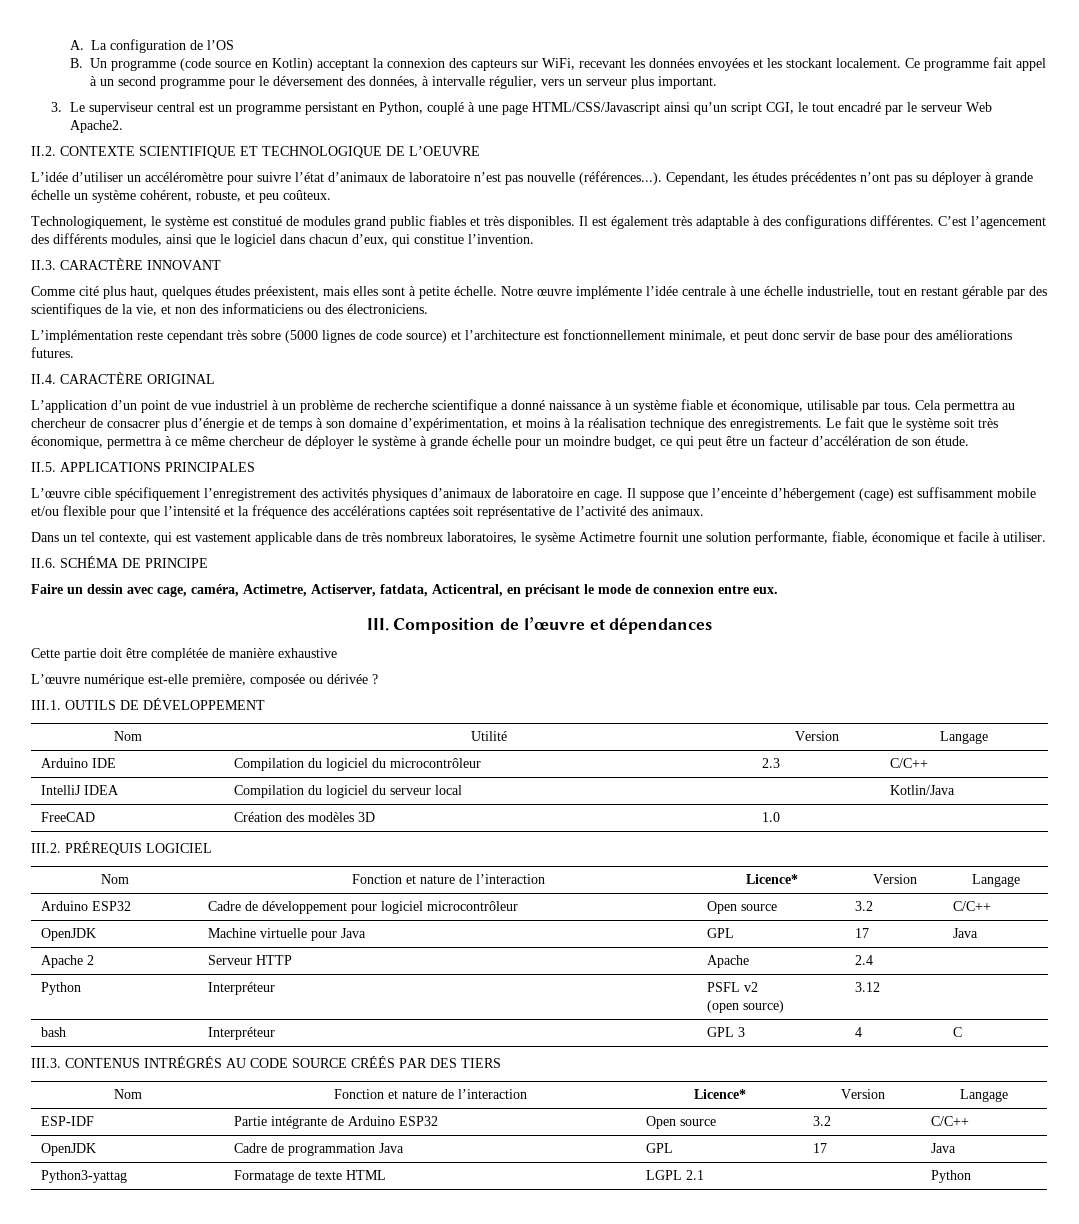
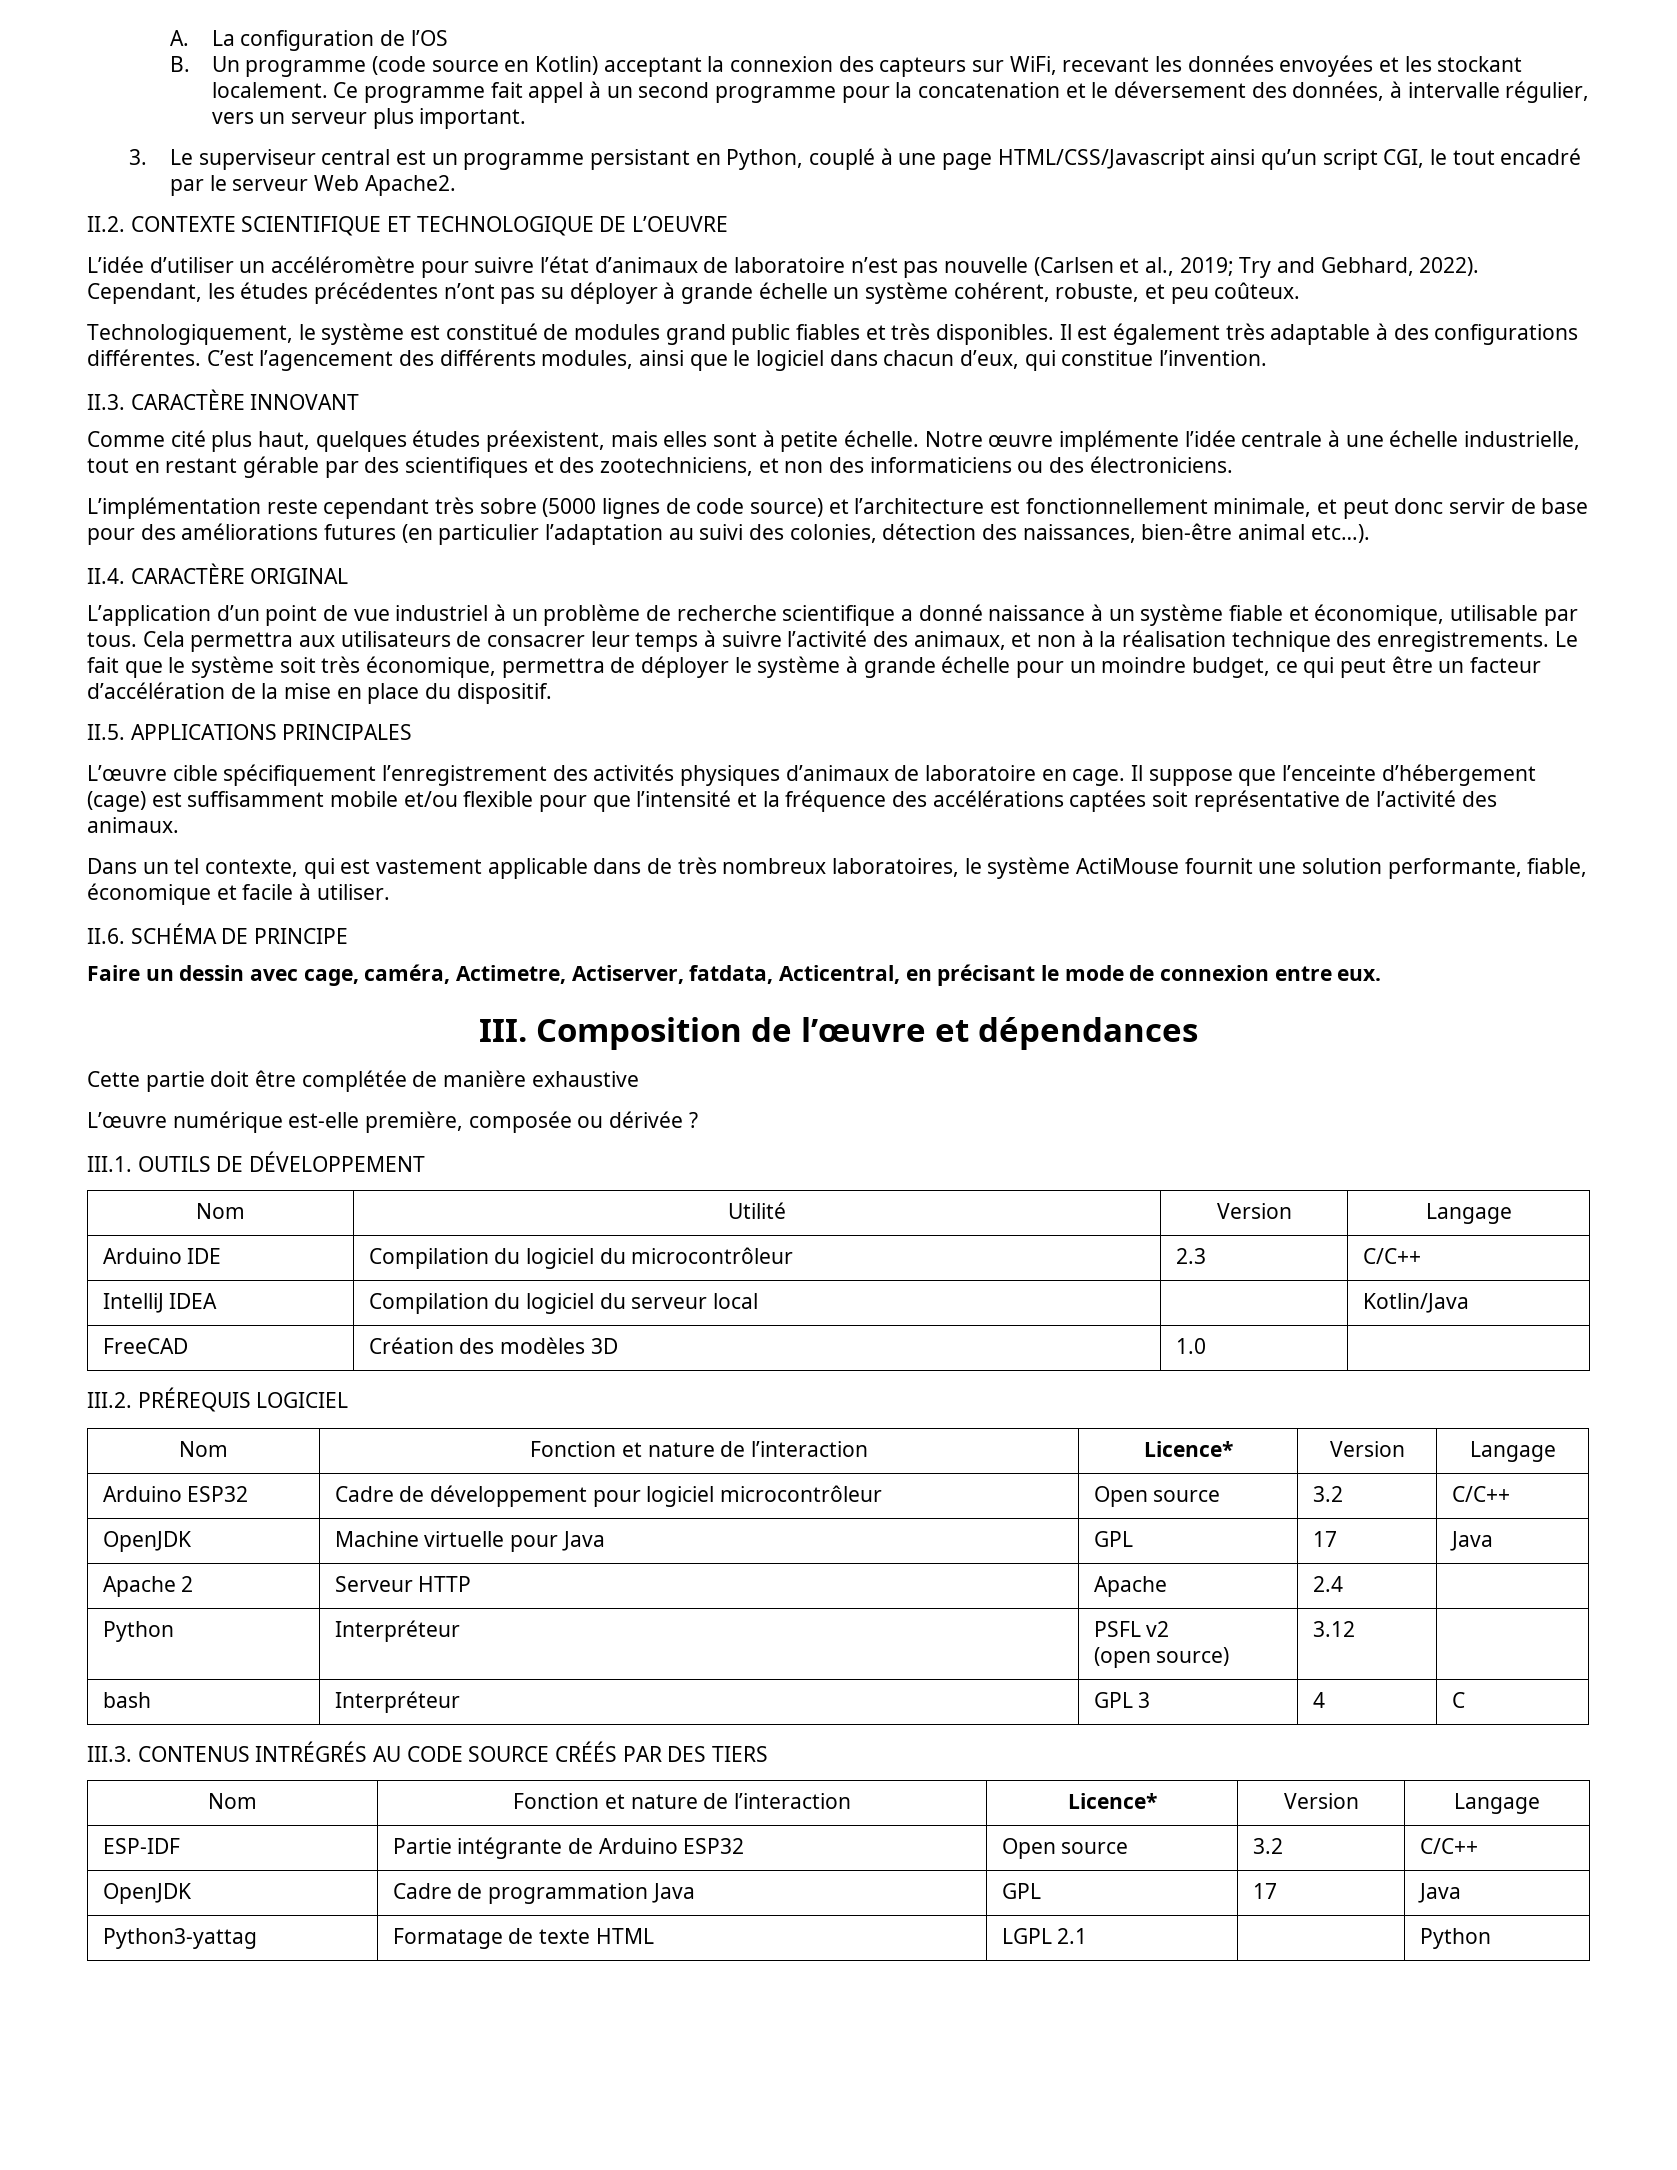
- Ce programme fait appel à un second programme pour le déversement des données, à intervalle régulier, vers un serveur plus important.
+ Ce programme fait appel à un second programme pour la concatenation et le déversement des données, à intervalle régulier, vers un serveur plus important.
- L’idée d’utiliser un accéléromètre pour suivre l’état d’animaux de laboratoire n’est pas nouvelle (références...). Cependant, les études précédentes n’ont pas su déployer à grande échelle un système cohérent, robuste, et peu coûteux.
+ L’idée d’utiliser un accéléromètre pour suivre l’état d’animaux de laboratoire n’est pas nouvelle (Carlsen et al., 2019; Try and Gebhard, 2022). Cependant, les études précédentes n’ont pas su déployer à grande échelle un système cohérent, robuste, et peu coûteux.
- Notre œuvre implémente l’idée centrale à une échelle industrielle, tout en restant gérable par des scientifiques de la vie, et non des informaticiens ou des électroniciens.
+ Notre œuvre implémente l’idée centrale à une échelle industrielle, tout en restant gérable par des scientifiques et des zootechniciens, et non des informaticiens ou des électroniciens.
- L’implémentation reste cependant très sobre (5000 lignes de code source) et l’architecture est fonctionnellement minimale, et peut donc servir de base pour des améliorations futures.
+ L’implémentation reste cependant très sobre (5000 lignes de code source) et l’architecture est fonctionnellement minimale, et peut donc servir de base pour des améliorations futures (en particulier l’adaptation au suivi des colonies, détection des naissances, bien-être animal etc…).
- Cela permettra au chercheur de consacrer plus d’énergie et de temps à son domaine d’expérimentation, et moins à la réalisation technique des enregistrements.
+ Cela permettra aux utilisateurs de consacrer leur temps à suivre l’activité des animaux, et non à la réalisation technique des enregistrements.
- Le fait que le système soit très économique, permettra à ce même chercheur de déployer le système à grande échelle pour un moindre budget, ce qui peut être un facteur d’accélération de son étude.
+ Le fait que le système soit très économique, permettra de déployer le système à grande échelle pour un moindre budget, ce qui peut être un facteur d’accélération de la mise en place du dispositif.
- Dans un tel contexte, qui est vastement applicable dans de très nombreux laboratoires, le sysème Actimetre fournit une solution performante, fiable, économique et facile à utiliser.
+ Dans un tel contexte, qui est vastement applicable dans de très nombreux laboratoires, le système ActiMouse fournit une solution performante, fiable, économique et facile à utiliser.

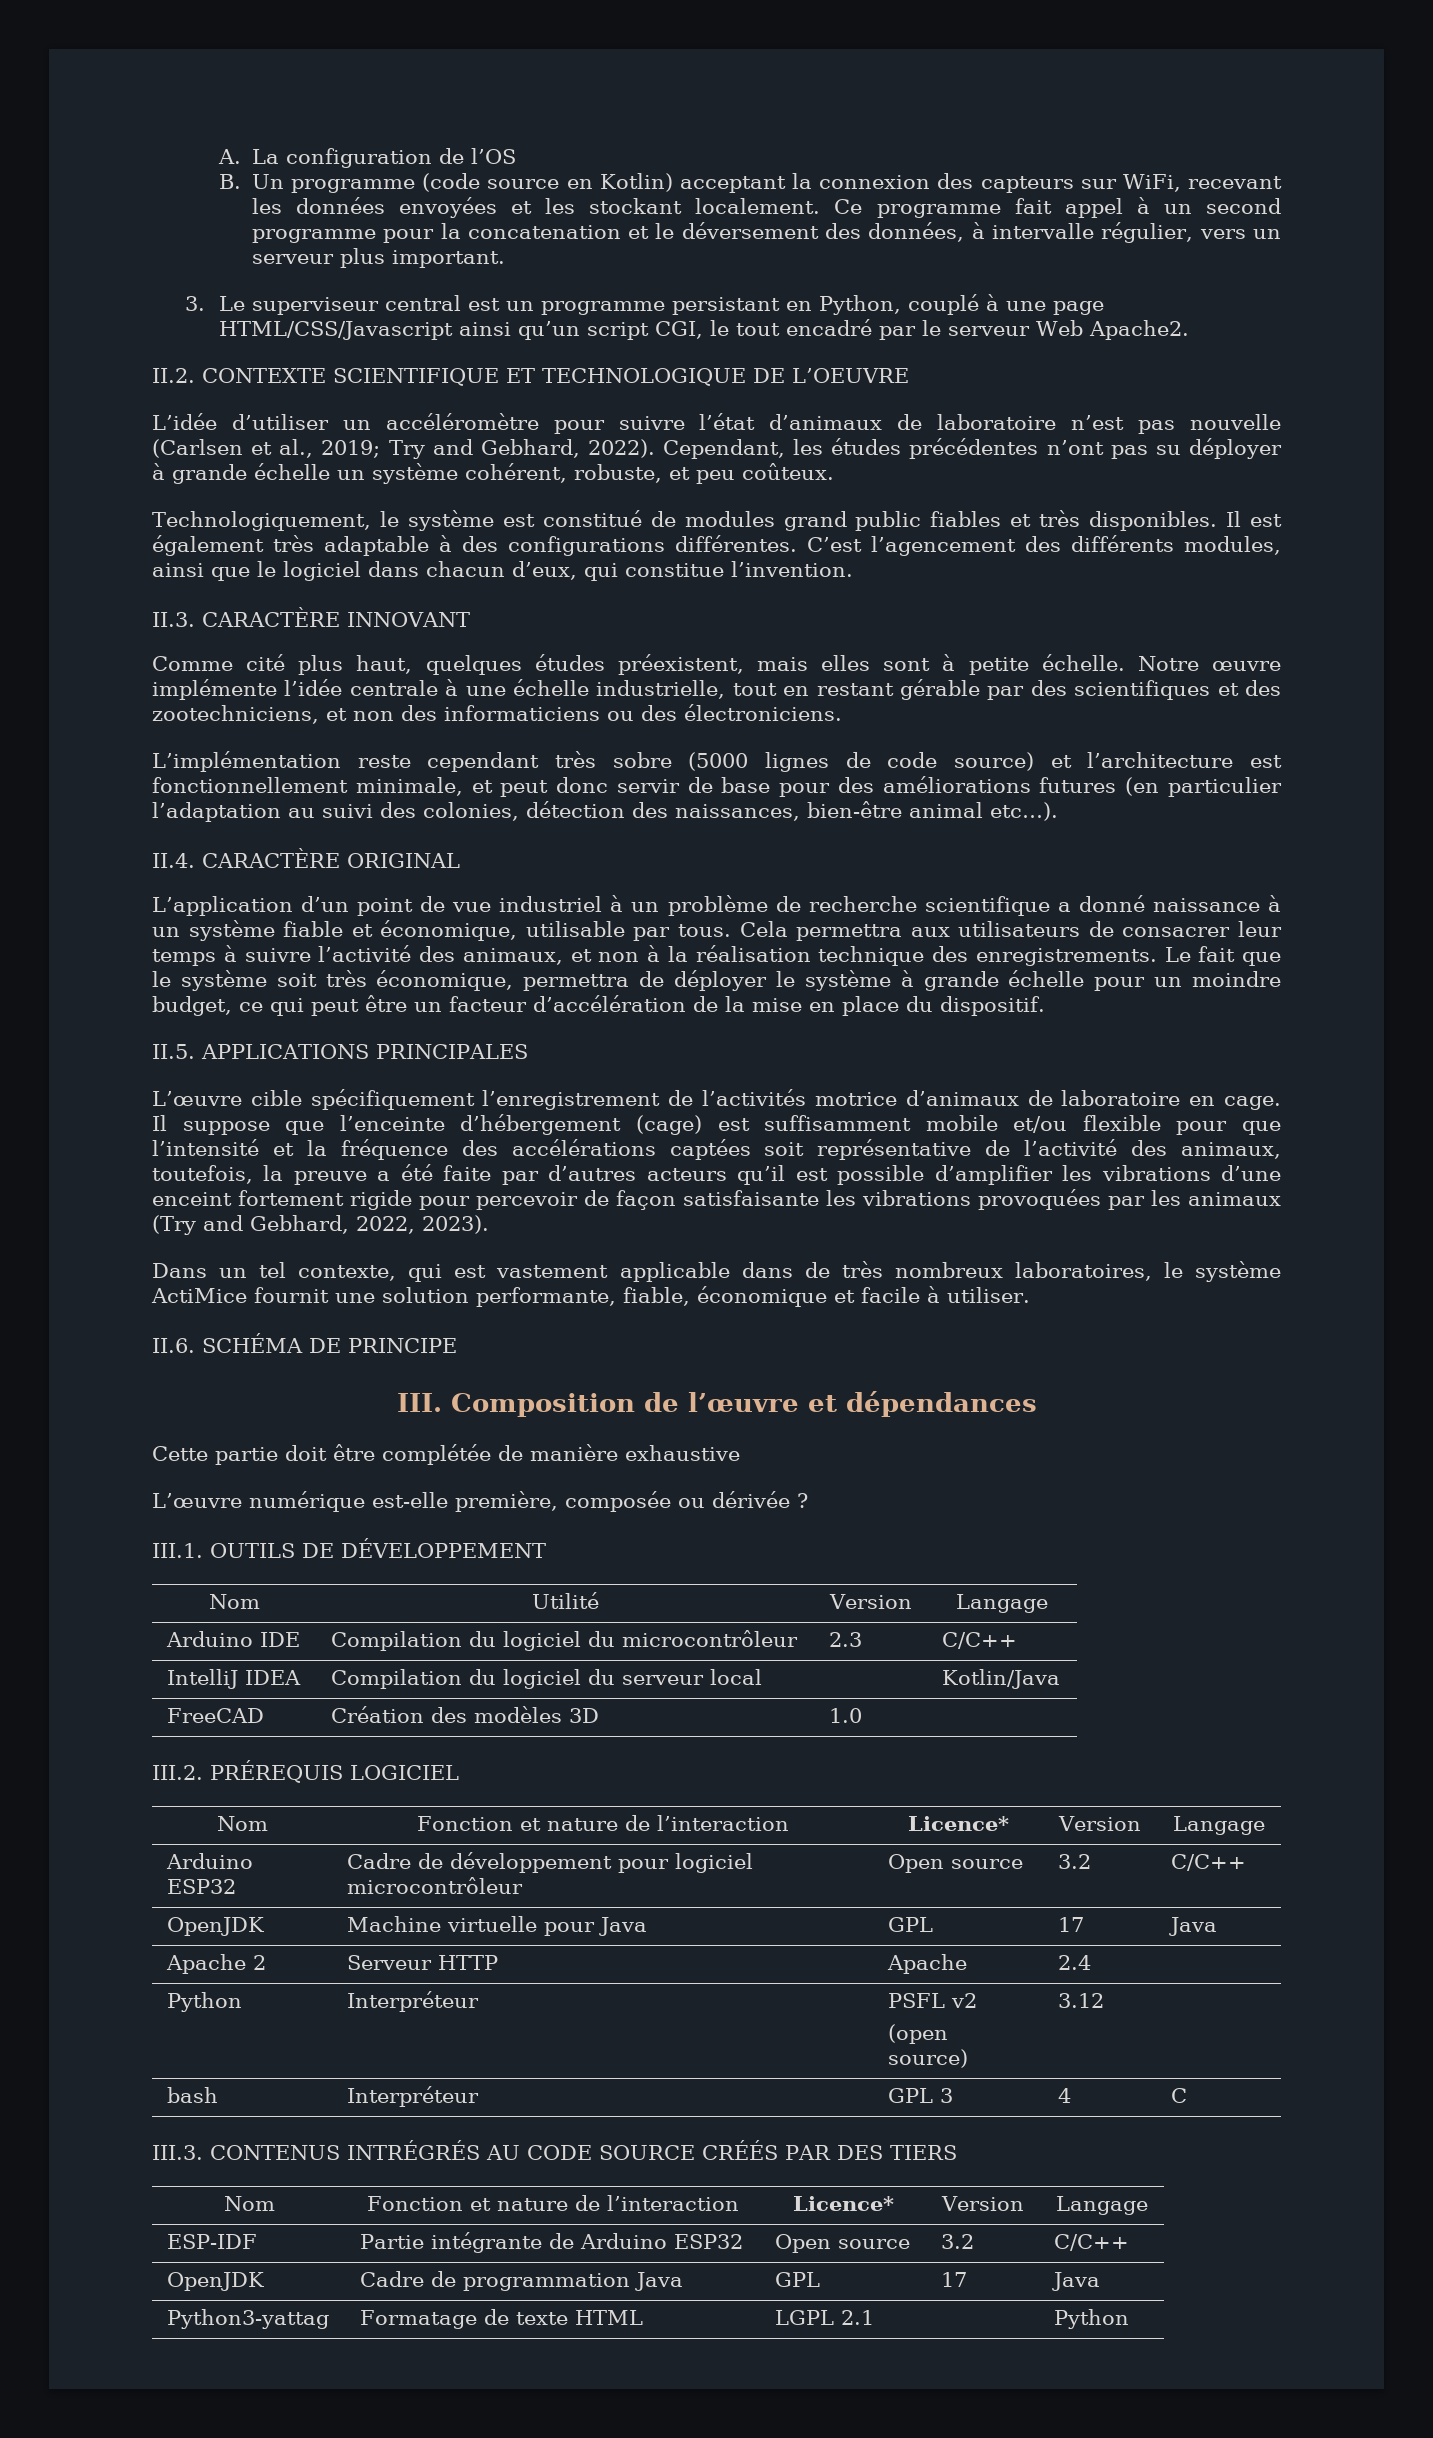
- L’œuvre cible spécifiquement l’enregistrement des activités physiques d’animaux de laboratoire en cage.
+ L’œuvre cible spécifiquement l’enregistrement de l’activités motrice d’animaux de laboratoire en cage.
- Il suppose que l’enceinte d’hébergement (cage) est suffisamment mobile et/ou flexible pour que l’intensité et la fréquence des accélérations captées soit représentative de l’activité des animaux.
+ Il suppose que l’enceinte d’hébergement (cage) est suffisamment mobile et/ou flexible pour que l’intensité et la fréquence des accélérations captées soit représentative de l’activité des animaux, toutefois, la preuve a été faite par d’autres acteurs qu’il est possible d’amplifier les vibrations d’une enceint fortement rigide pour percevoir de façon satisfaisante les vibrations provoquées par les animaux (Try and Gebhard, 2022, 2023).
- Dans un tel contexte, qui est vastement applicable dans de très nombreux laboratoires, le système ActiMouse fournit une solution performante, fiable, économique et facile à utiliser.
+ Dans un tel contexte, qui est vastement applicable dans de très nombreux laboratoires, le système ActiMice fournit une solution performante, fiable, économique et facile à utiliser.
- Faire un dessin avec cage, caméra, Actimetre, Actiserver, fatdata, Acticentral, en précisant le mode de connexion entre eux.

